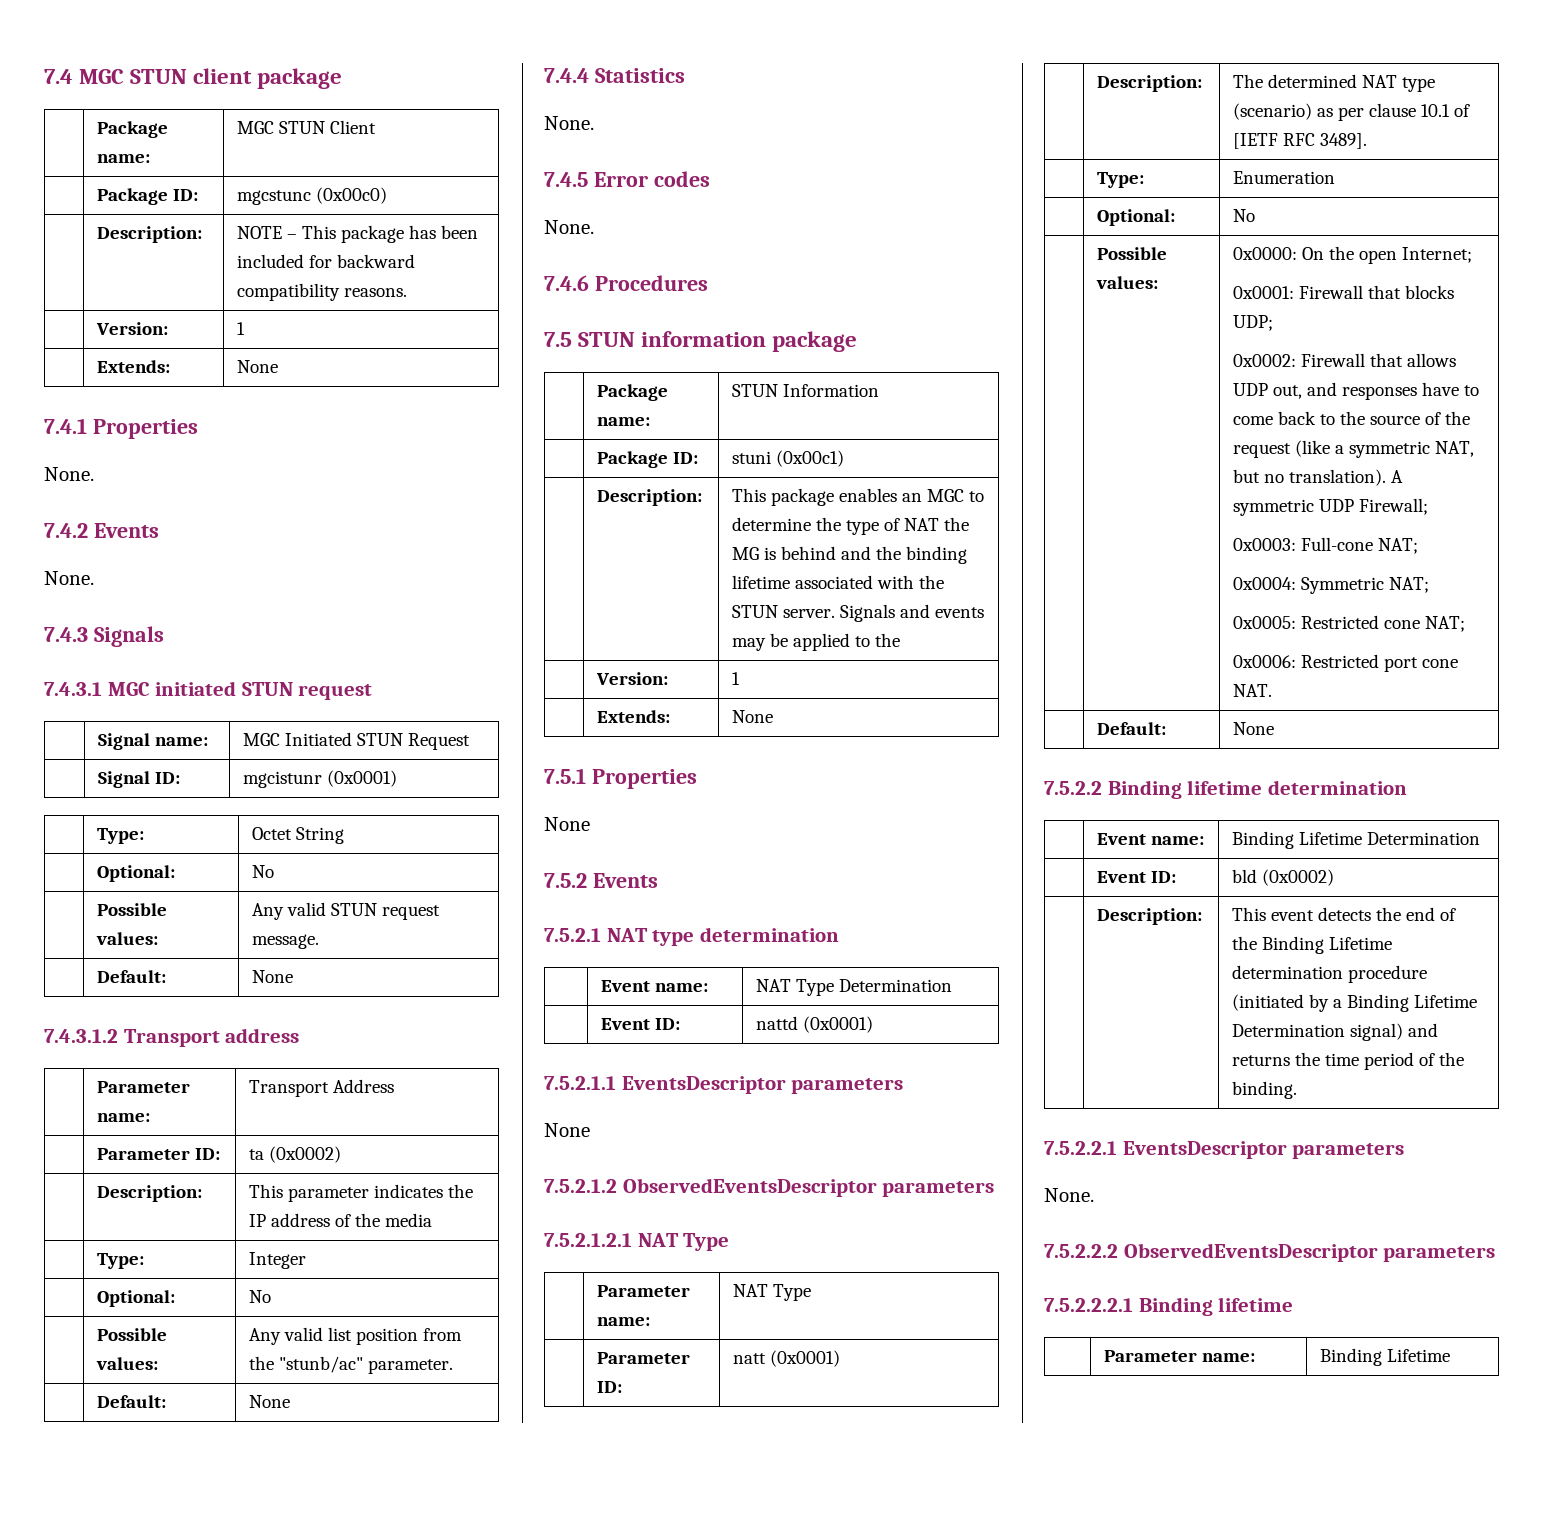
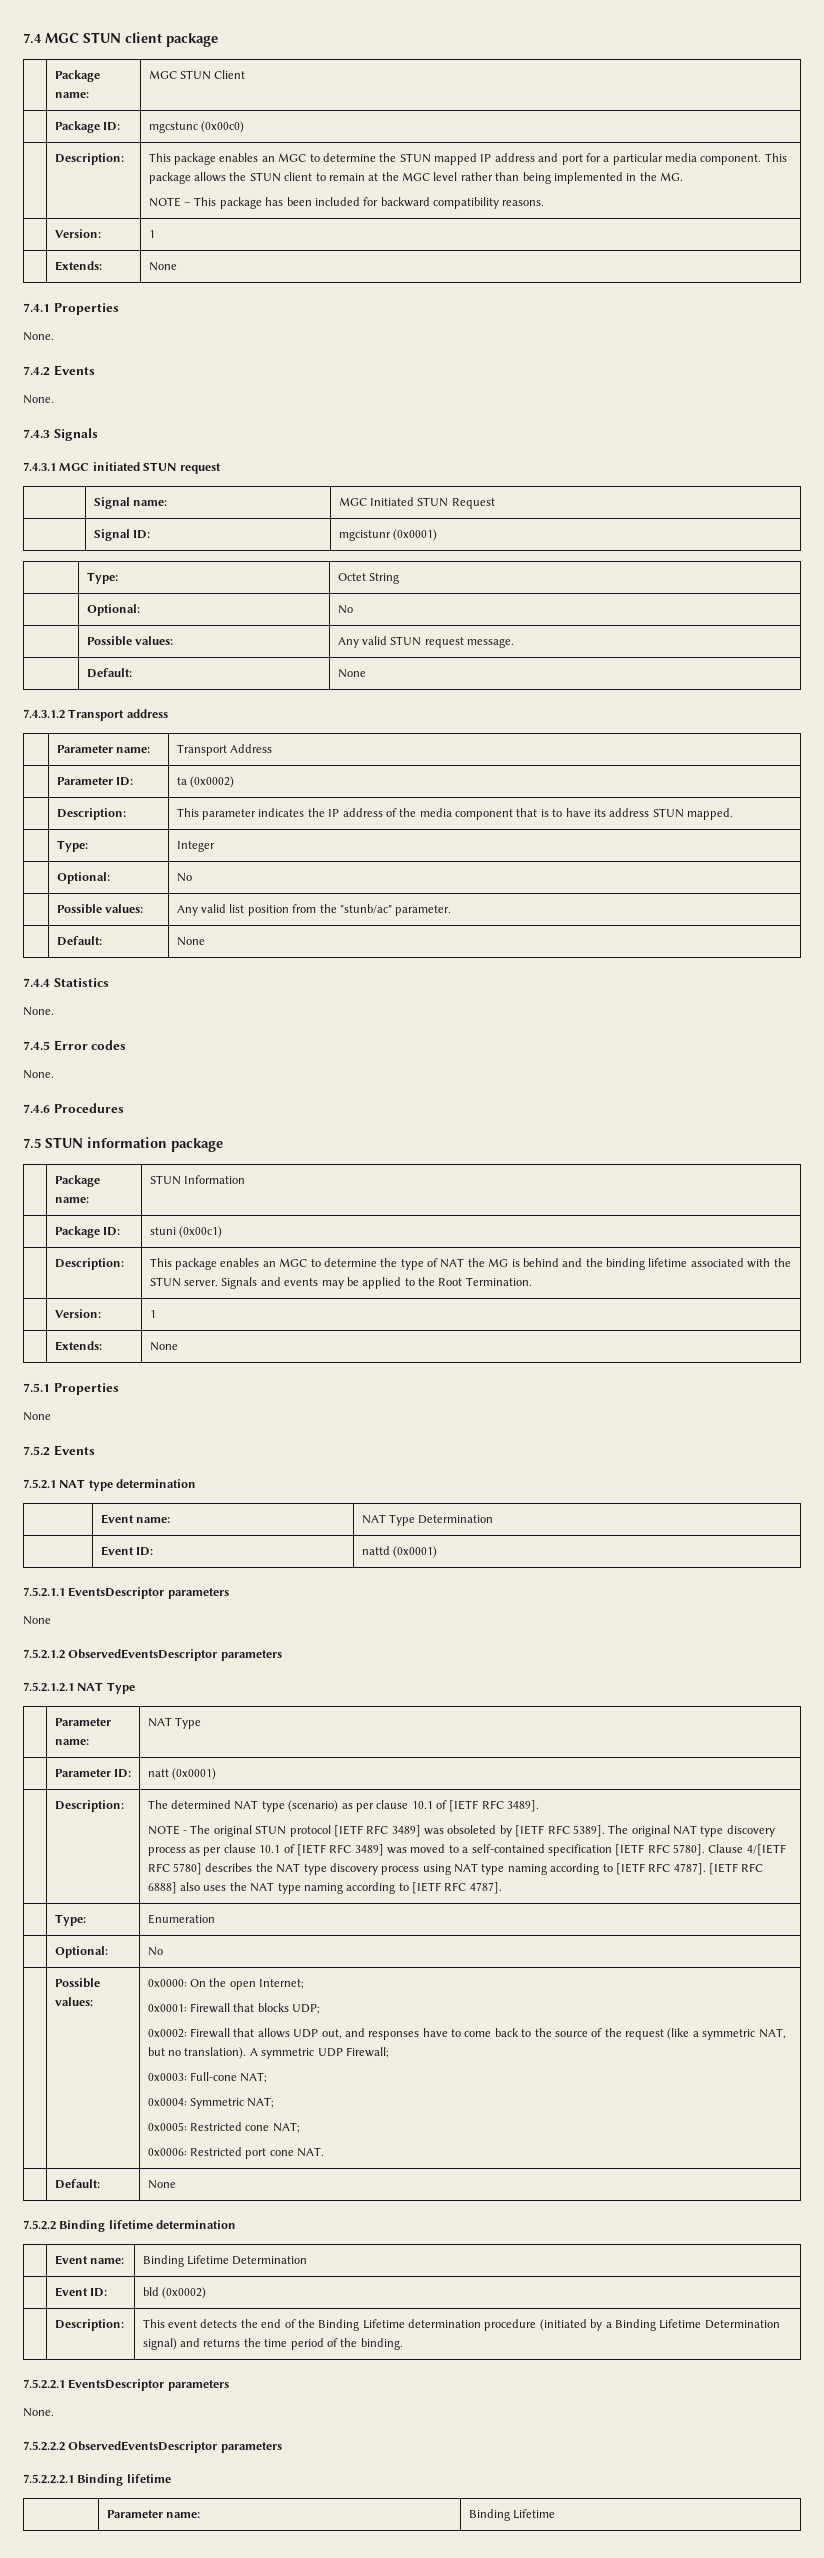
+ This package enables an MGC to determine the STUN mapped IP address and port for a particular media component. This package allows the STUN client to remain at the MGC level rather than being implemented in the MG.
- | Description: | This parameter indicates the IP address of the media
+ | Description: | This parameter indicates the IP address of the media component that is to have its address STUN mapped.
- | Description: | This package enables an MGC to determine the type of NAT the MG is behind and the binding lifetime associated with the STUN server. Signals and events may be applied to the
+ | Description: | This package enables an MGC to determine the type of NAT the MG is behind and the binding lifetime associated with the STUN server. Signals and events may be applied to the Root Termination.
+ NOTE - The original STUN protocol [IETF RFC 3489] was obsoleted by [IETF RFC 5389]. The original NAT type discovery process as per clause 10.1 of [IETF RFC 3489] was moved to a self-contained specification [IETF RFC 5780]. Clause 4/[IETF RFC 5780] describes the NAT type discovery process using NAT type naming according to [IETF RFC 4787]. [IETF RFC 6888] also uses the NAT type naming according to [IETF RFC 4787].

